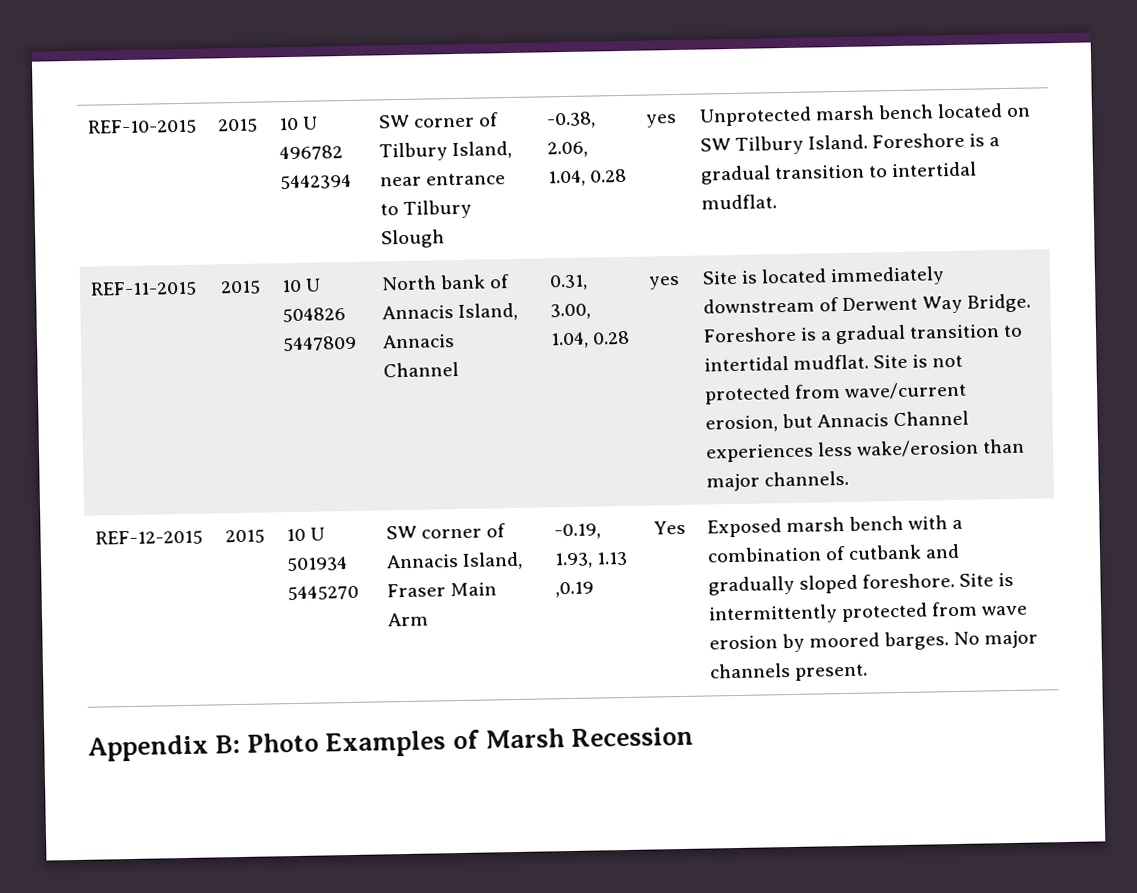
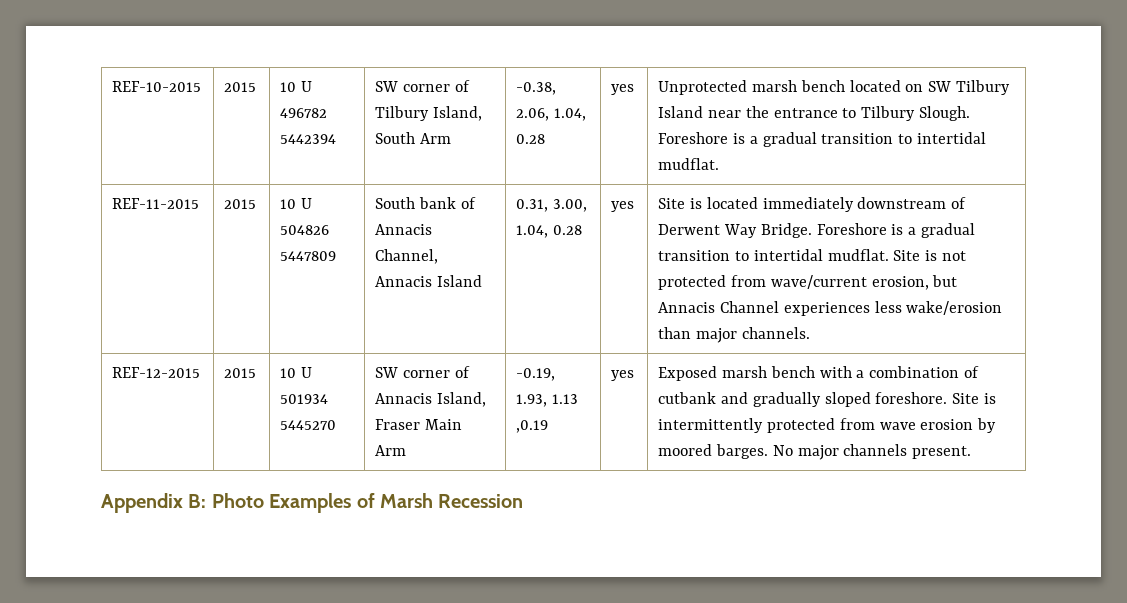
- REF-10-2015 | 2015 | 10 U 496782 5442394 | SW corner of Tilbury Island, near entrance to Tilbury Slough | -0.38, 2.06, 1.04, 0.28 | yes | Unprotected marsh bench located on SW Tilbury Island. Foreshore is a gradual transition to intertidal mudflat.
+ REF-10-2015 | 2015 | 10 U 496782 5442394 | SW corner of Tilbury Island, South Arm | -0.38, 2.06, 1.04, 0.28 | yes | Unprotected marsh bench located on SW Tilbury Island near the entrance to Tilbury Slough. Foreshore is a gradual transition to intertidal mudflat.
- North bank of Annacis Island, Annacis Channel
+ South bank of Annacis Channel, Annacis Island
- -0.19, 1.93, 1.13 ,0.19 | Yes
+ -0.19, 1.93, 1.13 ,0.19 | yes

